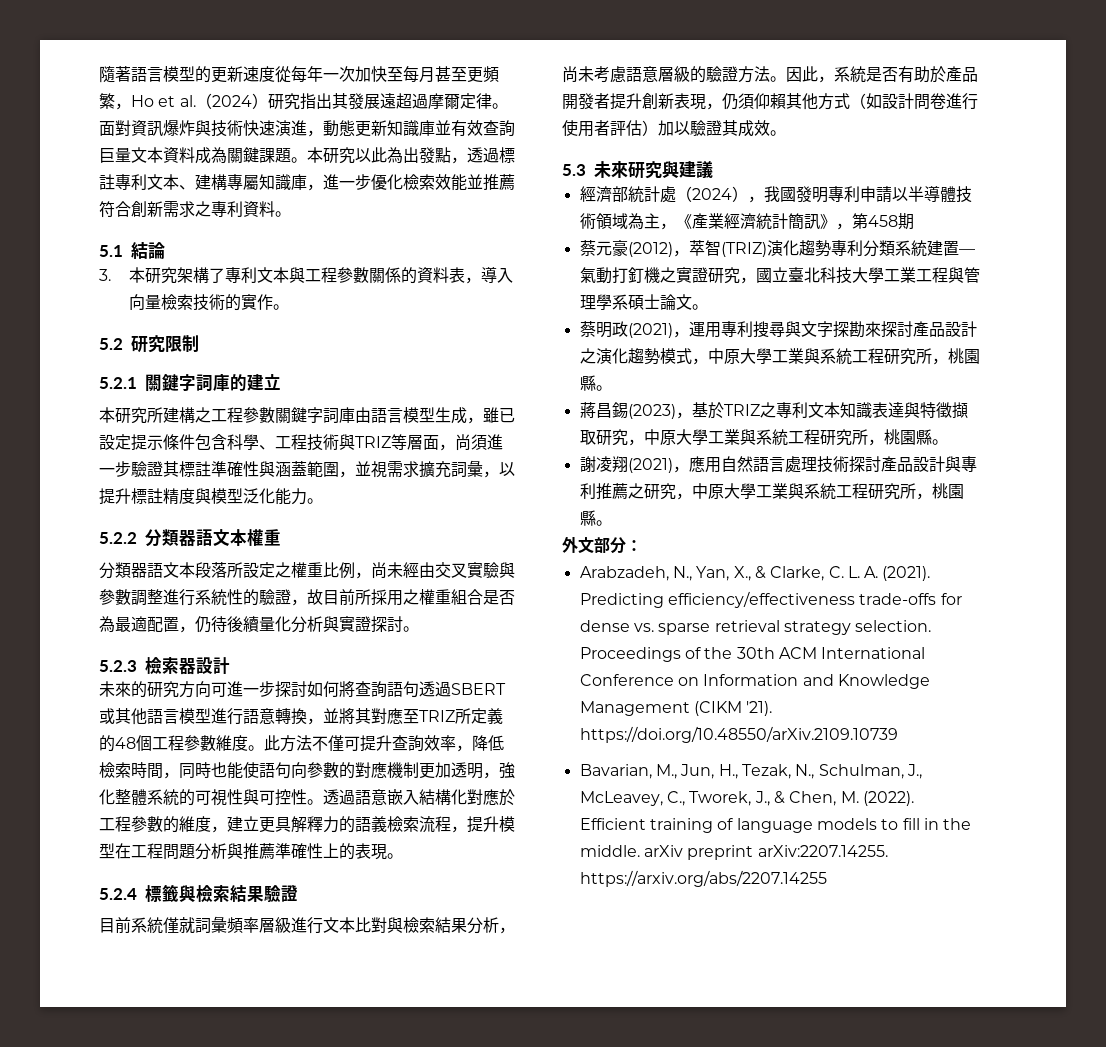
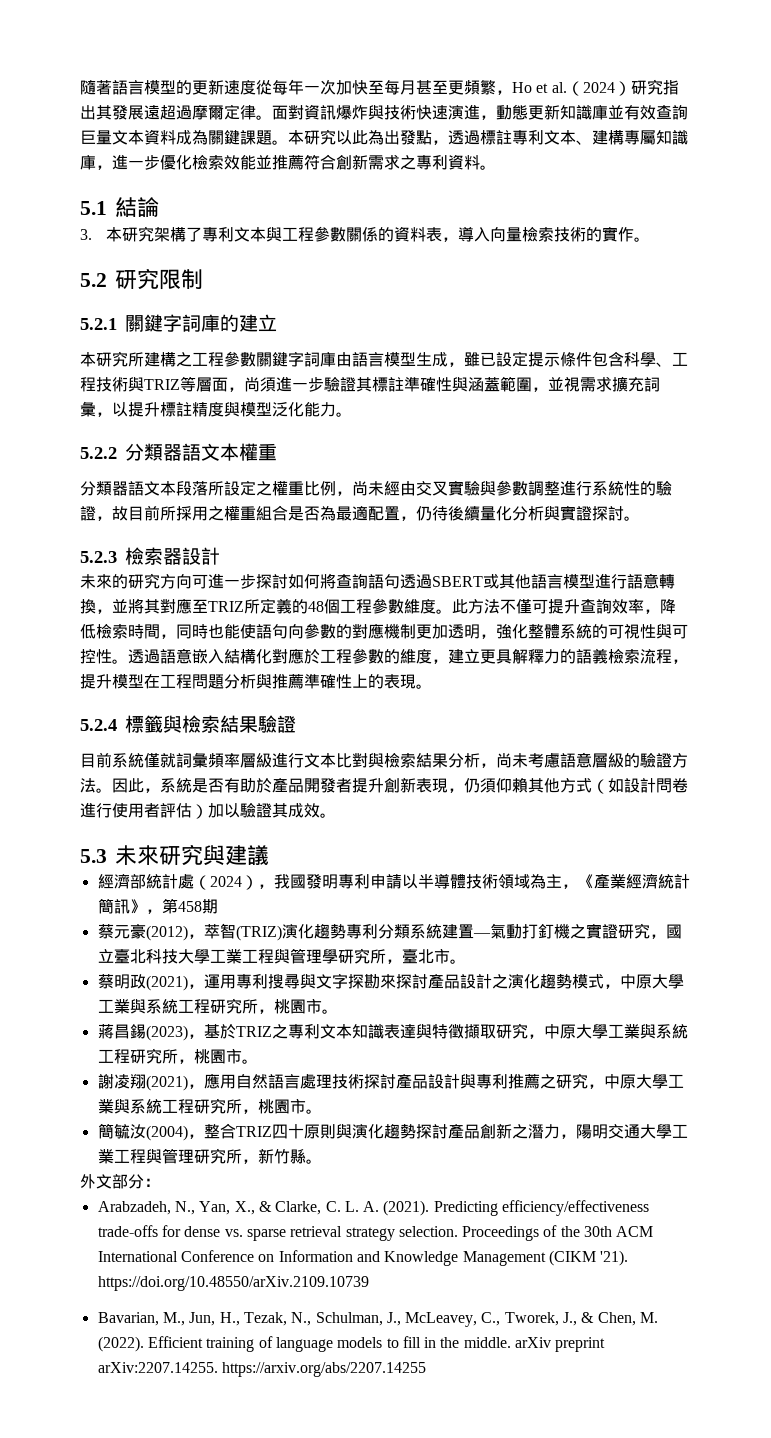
- 蔡元豪(2012)，萃智(TRIZ)演化趨勢專利分類系統建置—氣動打釘機之實證研究，國立臺北科技大學工業工程與管理學系碩士論文。
+ 蔡元豪(2012)，萃智(TRIZ)演化趨勢專利分類系統建置—氣動打釘機之實證研究，國立臺北科技大學工業工程與管理學研究所，臺北市。
- 蔡明政(2021)，運用專利搜尋與文字探勘來探討產品設計之演化趨勢模式，中原大學工業與系統工程研究所，桃園縣。
+ 蔡明政(2021)，運用專利搜尋與文字探勘來探討產品設計之演化趨勢模式，中原大學工業與系統工程研究所，桃園市。
- 蔣昌錫(2023)，基於TRIZ之專利文本知識表達與特徵擷取研究，中原大學工業與系統工程研究所，桃園縣。
+ 蔣昌錫(2023)，基於TRIZ之專利文本知識表達與特徵擷取研究，中原大學工業與系統工程研究所，桃園市。
- 謝凌翔(2021)，應用自然語言處理技術探討產品設計與專利推薦之研究，中原大學工業與系統工程研究所，桃園縣。
+ 謝凌翔(2021)，應用自然語言處理技術探討產品設計與專利推薦之研究，中原大學工業與系統工程研究所，桃園市。
+ 簡毓汝(2004)，整合TRIZ四十原則與演化趨勢探討產品創新之潛力，陽明交通大學工業工程與管理研究所，新竹縣。

